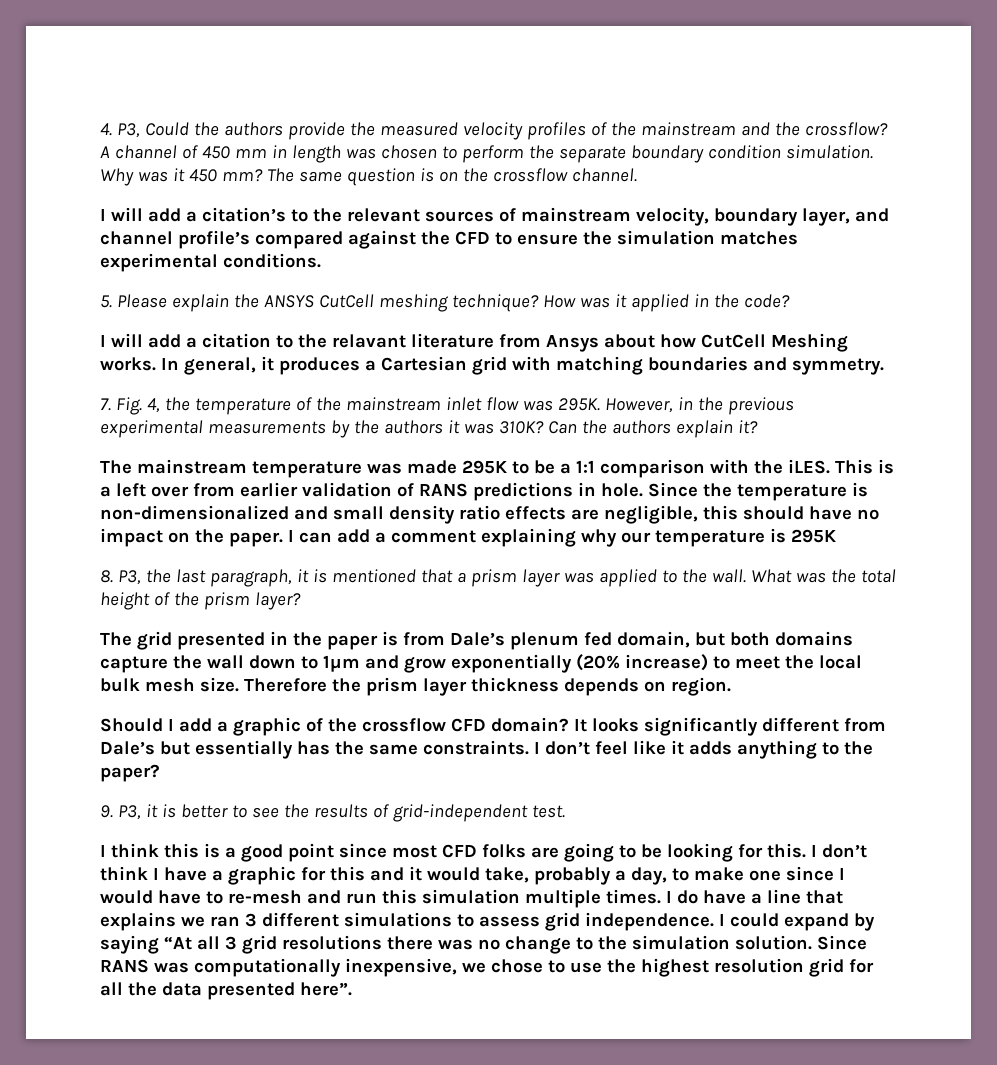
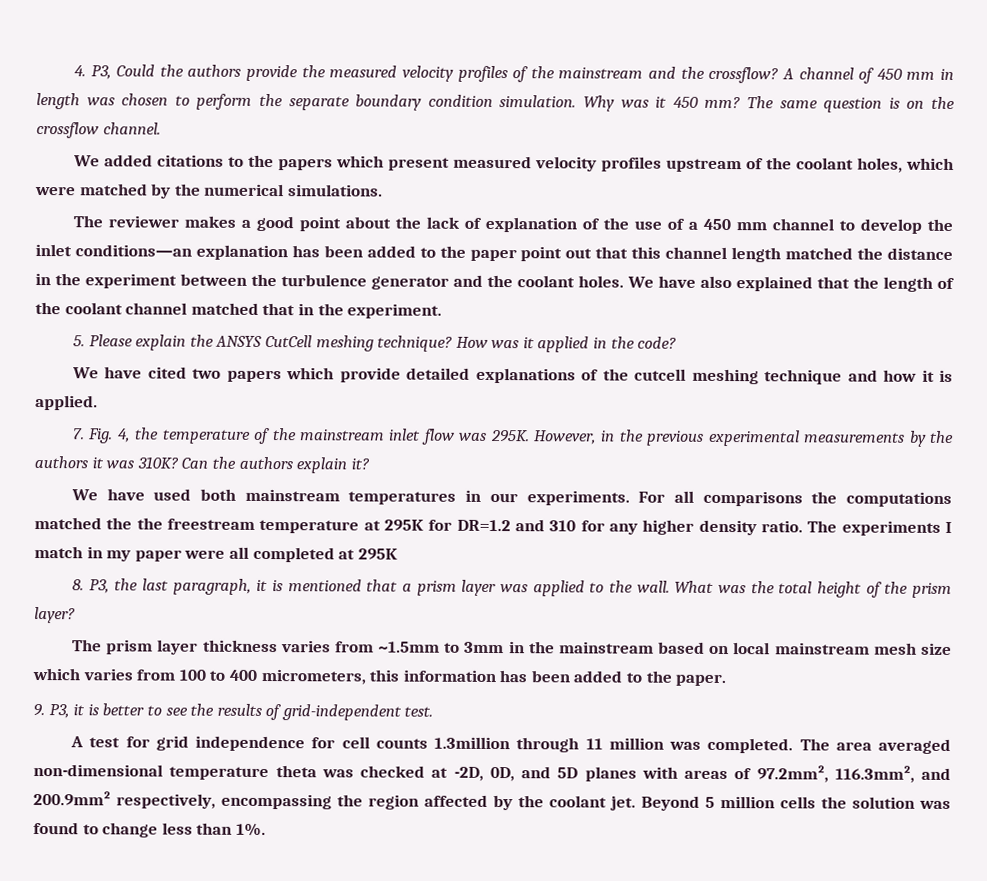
- I will add a citation’s to the relevant sources of mainstream velocity, boundary layer, and channel profile’s compared against the CFD to ensure the simulation matches experimental conditions.
+ We added citations to the papers which present measured velocity profiles upstream of the coolant holes, which were matched by the numerical simulations.
+ The reviewer makes a good point about the lack of explanation of the use of a 450 mm channel to develop the inlet conditions—an explanation has been added to the paper point out that this channel length matched the distance in the experiment between the turbulence generator and the coolant holes. We have also explained that the length of the coolant channel matched that in the experiment.
- I will add a citation to the relavant literature from Ansys about how CutCell Meshing works. In general, it produces a Cartesian grid with matching boundaries and symmetry.
+ We have cited two papers which provide detailed explanations of the cutcell meshing technique and how it is applied.
- The mainstream temperature was made 295K to be a 1:1 comparison with the iLES. This is a left over from earlier validation of RANS predictions in hole. Since the temperature is non-dimensionalized and small density ratio effects are negligible, this should have no impact on the paper. I can add a comment explaining why our temperature is 295K
+ We have used both mainstream temperatures in our experiments. For all comparisons the computations matched the the freestream temperature at 295K for DR=1.2 and 310 for any higher density ratio. The experiments I match in my paper were all completed at 295K
- The grid presented in the paper is from Dale’s plenum fed domain, but both domains capture the wall down to 1μm and grow exponentially (20% increase) to meet the local bulk mesh size. Therefore the prism layer thickness depends on region.
- Should I add a graphic of the crossflow CFD domain? It looks significantly different from Dale’s but essentially has the same constraints. I don’t feel like it adds anything to the paper?
+ The prism layer thickness varies from ~1.5mm to 3mm in the mainstream based on local mainstream mesh size which varies from 100 to 400 micrometers, this information has been added to the paper.
- I think this is a good point since most CFD folks are going to be looking for this. I don’t think I have a graphic for this and it would take, probably a day, to make one since I would have to re-mesh and run this simulation multiple times. I do have a line that explains we ran 3 different simulations to assess grid independence. I could expand by saying “At all 3 grid resolutions there was no change to the simulation solution. Since RANS was computationally inexpensive, we chose to use the highest resolution grid for all the data presented here”.
+ A test for grid independence for cell counts 1.3million through 11 million was completed. The area averaged non-dimensional temperature theta was checked at -2D, 0D, and 5D planes with areas of 97.2mm², 116.3mm², and 200.9mm² respectively, encompassing the region affected by the coolant jet. Beyond 5 million cells the solution was found to change less than 1%.

